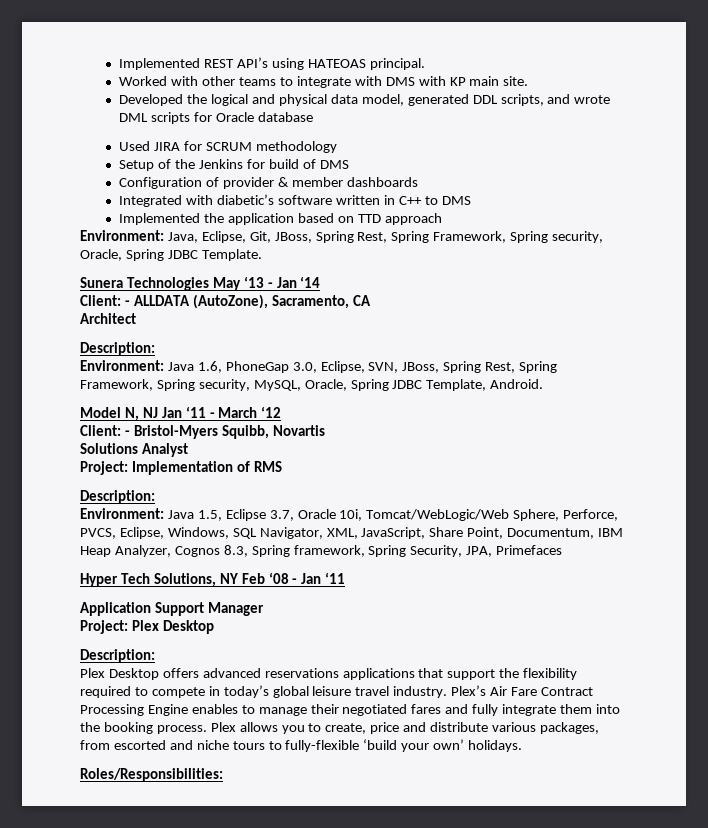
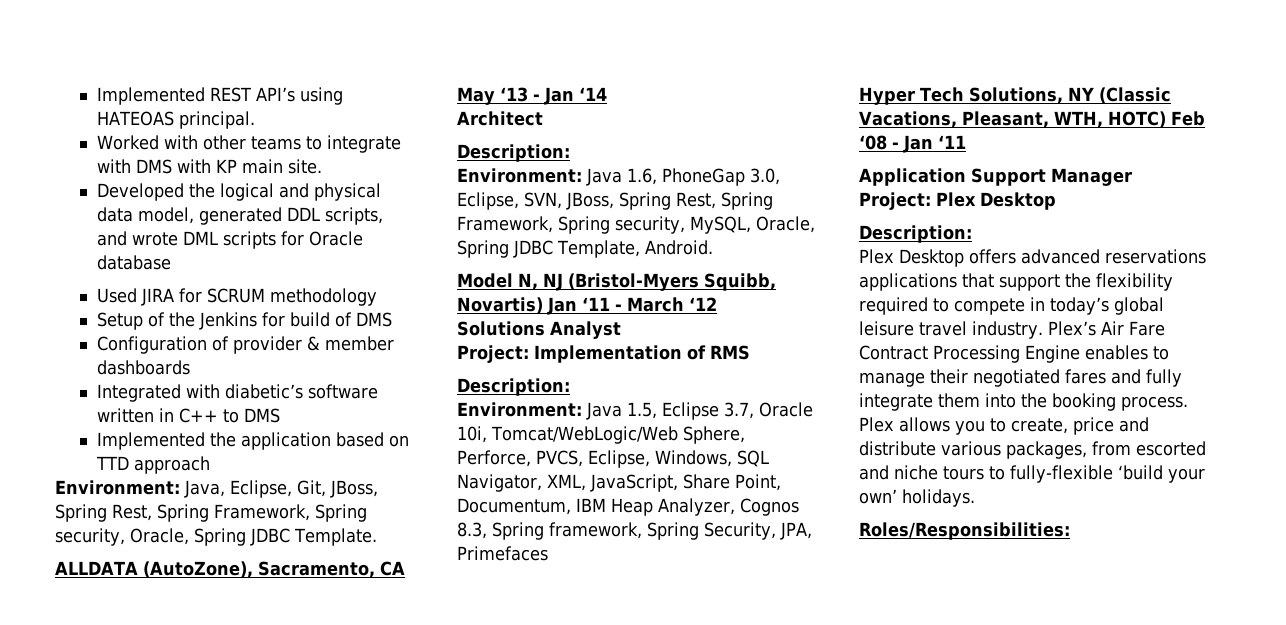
- Sunera Technologies May ‘13 - Jan ‘14
+ ALLDATA (AutoZone), Sacramento, CA May ‘13 - Jan ‘14
- Client: - ALLDATA (AutoZone), Sacramento, CA
- Model N, NJ Jan ‘11 - March ‘12
+ Model N, NJ (Bristol-Myers Squibb, Novartis) Jan ‘11 - March ‘12
- Client: - Bristol-Myers Squibb, Novartis
- Hyper Tech Solutions, NY Feb ‘08 - Jan ‘11
+ Hyper Tech Solutions, NY (Classic Vacations, Pleasant, WTH, HOTC) Feb ‘08 - Jan ‘11

